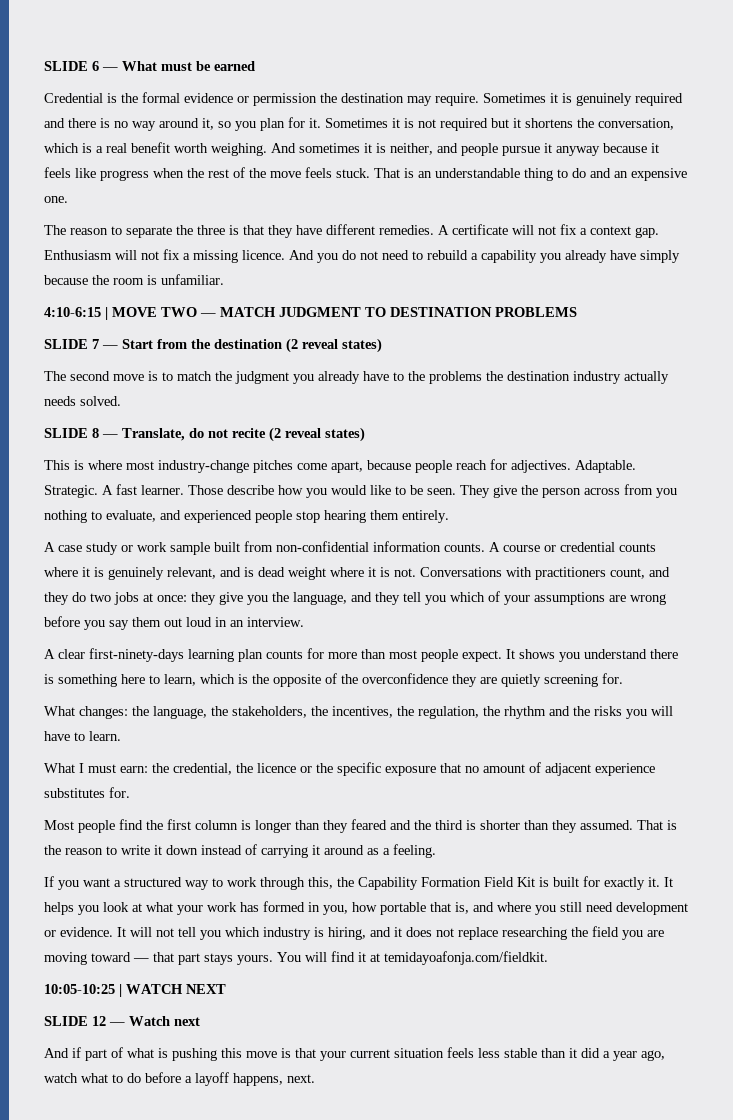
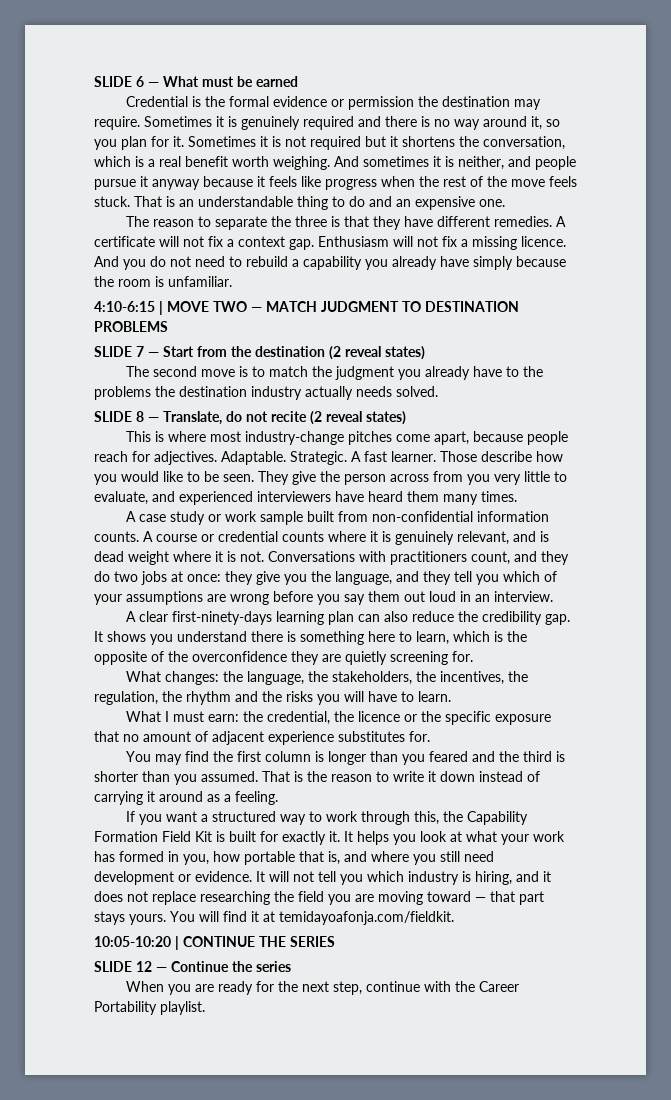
- They give the person across from you nothing to evaluate, and experienced people stop hearing them entirely.
+ They give the person across from you very little to evaluate, and experienced interviewers have heard them many times.
- A clear first-ninety-days learning plan counts for more than most people expect.
+ A clear first-ninety-days learning plan can also reduce the credibility gap.
- Most people find the first column is longer than they feared and the third is shorter than they assumed.
+ You may find the first column is longer than you feared and the third is shorter than you assumed.
- 10:05-10:25 | WATCH NEXT
- SLIDE 12 — Watch next
- And if part of what is pushing this move is that your current situation feels less stable than it did a year ago, watch what to do before a layoff happens, next.
+ 10:05-10:20 | CONTINUE THE SERIES
+ SLIDE 12 — Continue the series
+ When you are ready for the next step, continue with the Career Portability playlist.

